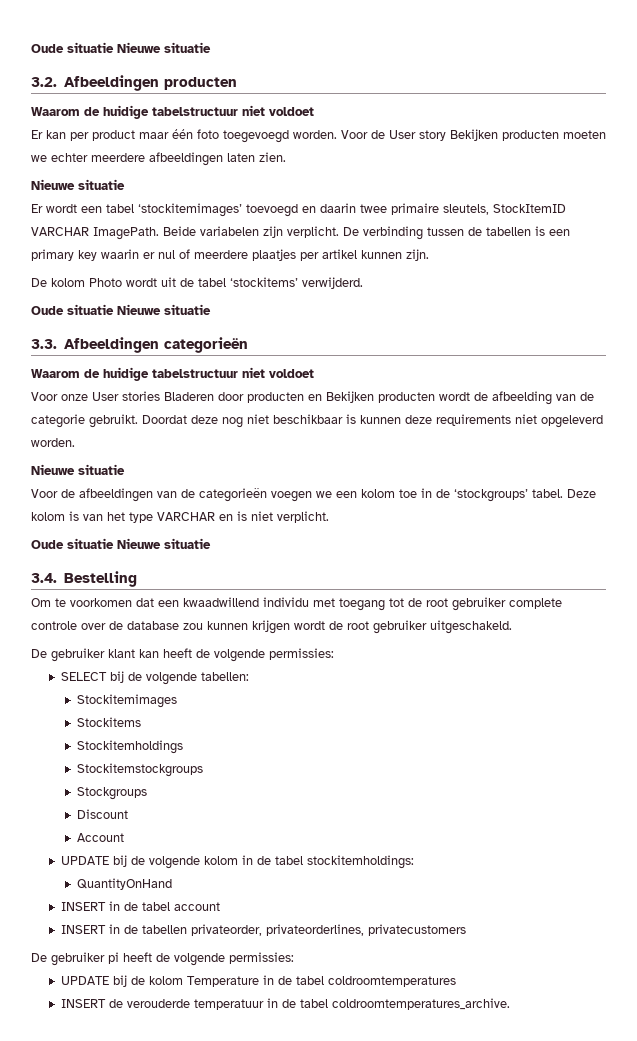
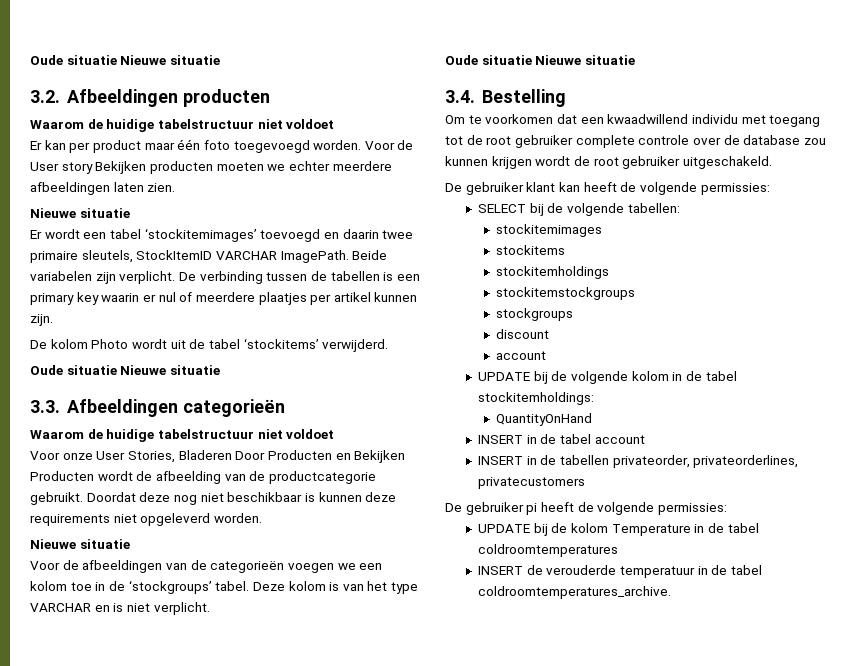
- Voor onze User stories Bladeren door producten en Bekijken producten wordt de afbeelding van de categorie gebruikt.
+ Voor onze User Stories, Bladeren Door Producten en Bekijken Producten wordt de afbeelding van de productcategorie gebruikt.
- Stockitemimages
- Stockitems
- Stockitemholdings
- Stockitemstockgroups
- Stockgroups
- Discount
- Account
+ stockitemimages
+ stockitems
+ stockitemholdings
+ stockitemstockgroups
+ stockgroups
+ discount
+ account

